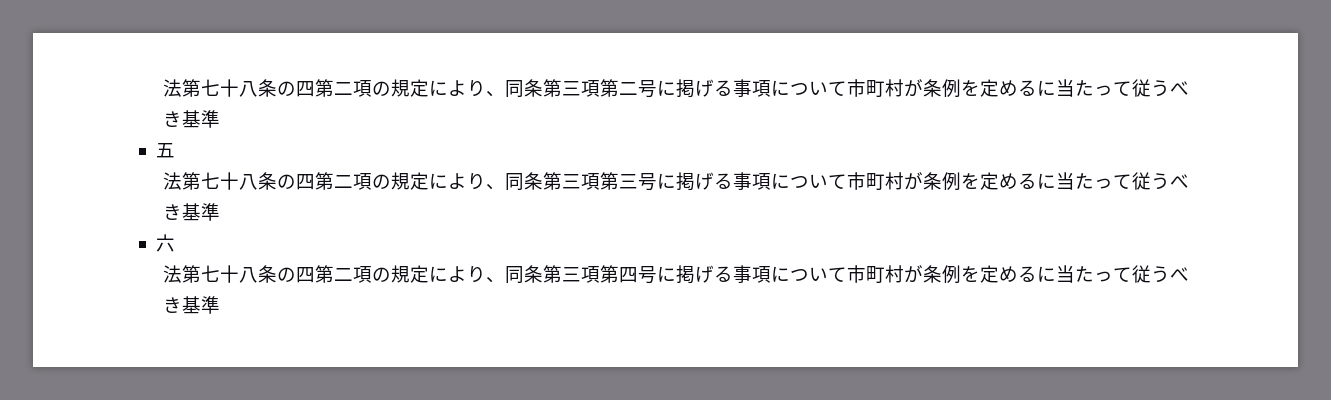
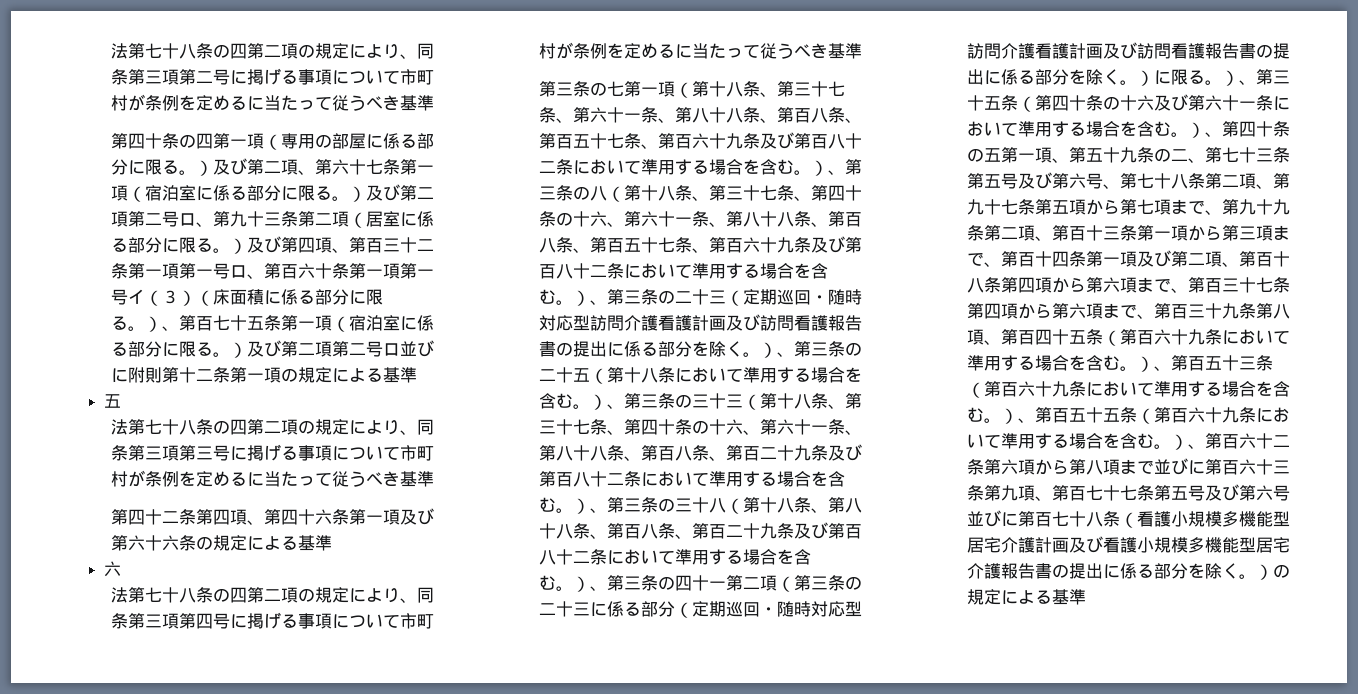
+ 第四十条の四第一項（専用の部屋に係る部分に限る。）及び第二項、第六十七条第一項（宿泊室に係る部分に限る。）及び第二項第二号ロ、第九十三条第二項（居室に係る部分に限る。）及び第四項、第百三十二条第一項第一号ロ、第百六十条第一項第一号イ（３）（床面積に係る部分に限る。）、第百七十五条第一項（宿泊室に係る部分に限る。）及び第二項第二号ロ並びに附則第十二条第一項の規定による基準
+ 第四十二条第四項、第四十六条第一項及び第六十六条の規定による基準
+ 第三条の七第一項（第十八条、第三十七条、第六十一条、第八十八条、第百八条、第百五十七条、第百六十九条及び第百八十二条において準用する場合を含む。）、第三条の八（第十八条、第三十七条、第四十条の十六、第六十一条、第八十八条、第百八条、第百五十七条、第百六十九条及び第百八十二条において準用する場合を含む。）、第三条の二十三（定期巡回・随時対応型訪問介護看護計画及び訪問看護報告書の提出に係る部分を除く。）、第三条の二十五（第十八条において準用する場合を含む。）、第三条の三十三（第十八条、第三十七条、第四十条の十六、第六十一条、第八十八条、第百八条、第百二十九条及び第百八十二条において準用する場合を含む。）、第三条の三十八（第十八条、第八十八条、第百八条、第百二十九条及び第百八十二条において準用する場合を含む。）、第三条の四十一第二項（第三条の二十三に係る部分（定期巡回・随時対応型訪問介護看護計画及び訪問看護報告書の提出に係る部分を除く。）に限る。）、第三十五条（第四十条の十六及び第六十一条において準用する場合を含む。）、第四十条の五第一項、第五十九条の二、第七十三条第五号及び第六号、第七十八条第二項、第九十七条第五項から第七項まで、第九十九条第二項、第百十三条第一項から第三項まで、第百十四条第一項及び第二項、第百十八条第四項から第六項まで、第百三十七条第四項から第六項まで、第百三十九条第八項、第百四十五条（第百六十九条において準用する場合を含む。）、第百五十三条（第百六十九条において準用する場合を含む。）、第百五十五条（第百六十九条において準用する場合を含む。）、第百六十二条第六項から第八項まで並びに第百六十三条第九項、第百七十七条第五号及び第六号並びに第百七十八条（看護小規模多機能型居宅介護計画及び看護小規模多機能型居宅介護報告書の提出に係る部分を除く。）の規定による基準

